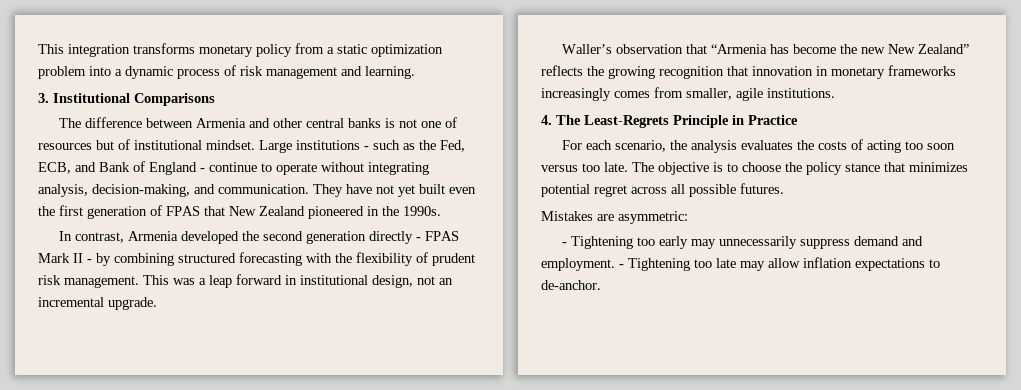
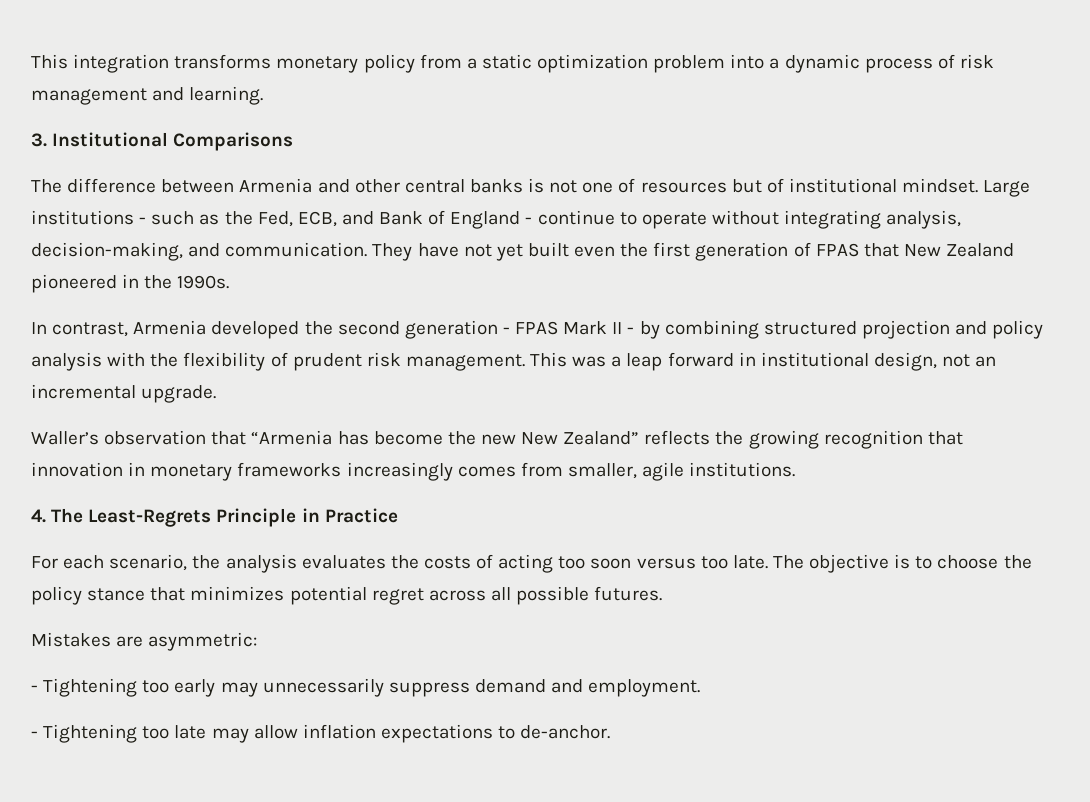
- In contrast, Armenia developed the second generation directly - FPAS Mark II - by combining structured forecasting with the flexibility of prudent risk management.
+ In contrast, Armenia developed the second generation - FPAS Mark II - by combining structured projection and policy analysis with the flexibility of prudent risk management.
- - Tightening too early may unnecessarily suppress demand and employment. - Tightening too late may allow inflation expectations to de-anchor.
+ - Tightening too early may unnecessarily suppress demand and employment.
+ - Tightening too late may allow inflation expectations to de-anchor.

